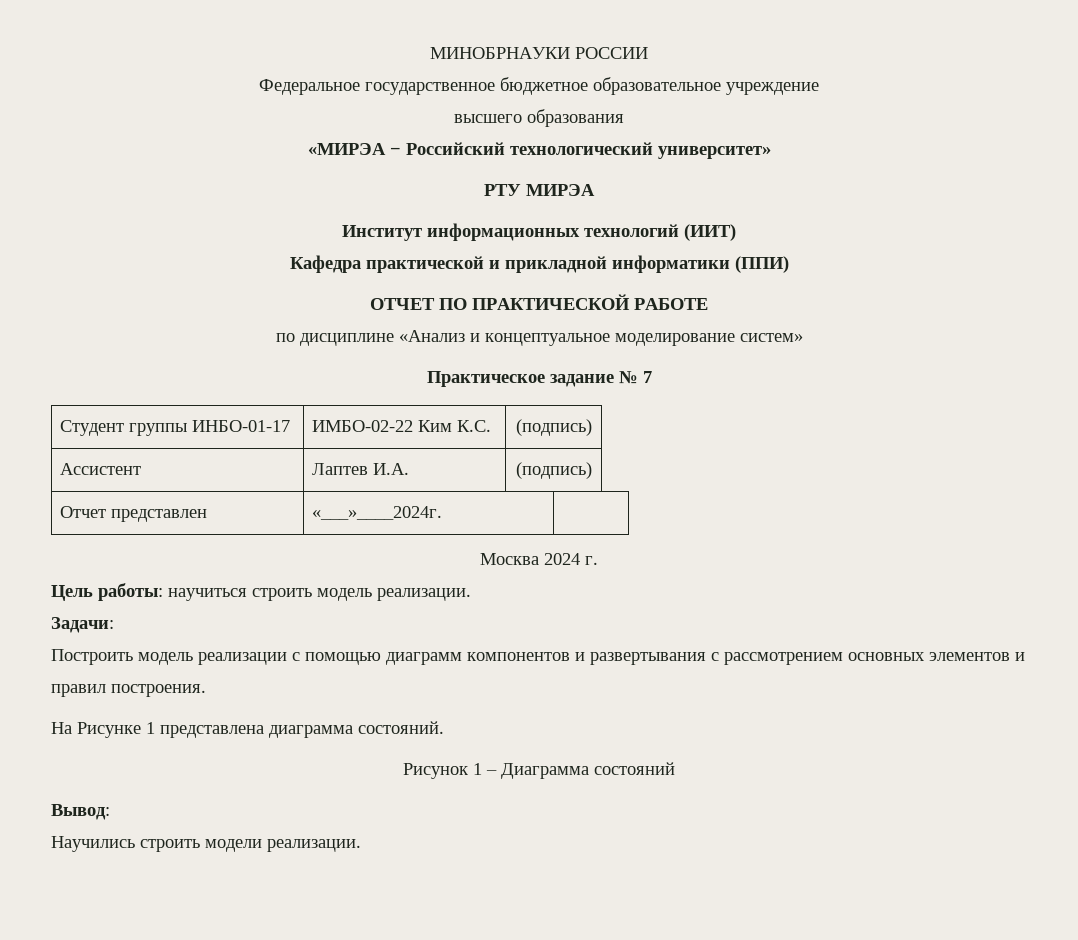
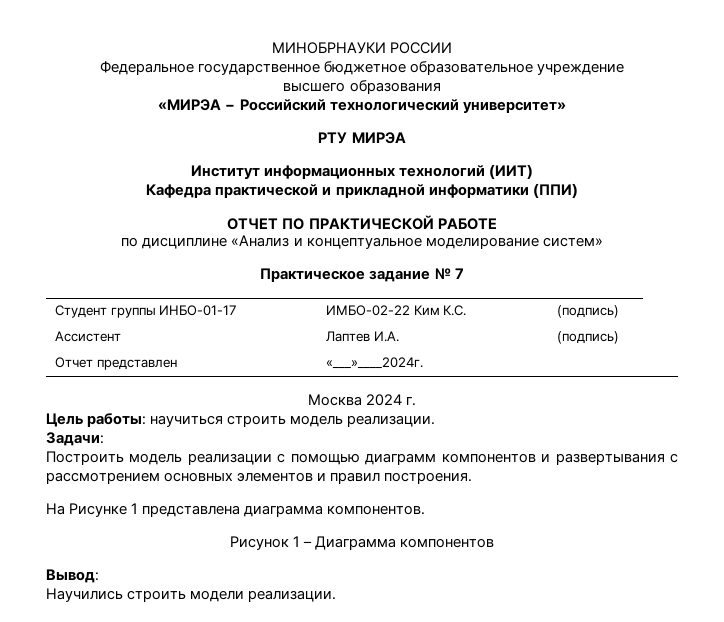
- На Рисунке 1 представлена диаграмма состояний.
+ На Рисунке 1 представлена диаграмма компонентов.
- Рисунок 1 – Диаграмма состояний
+ Рисунок 1 – Диаграмма компонентов

